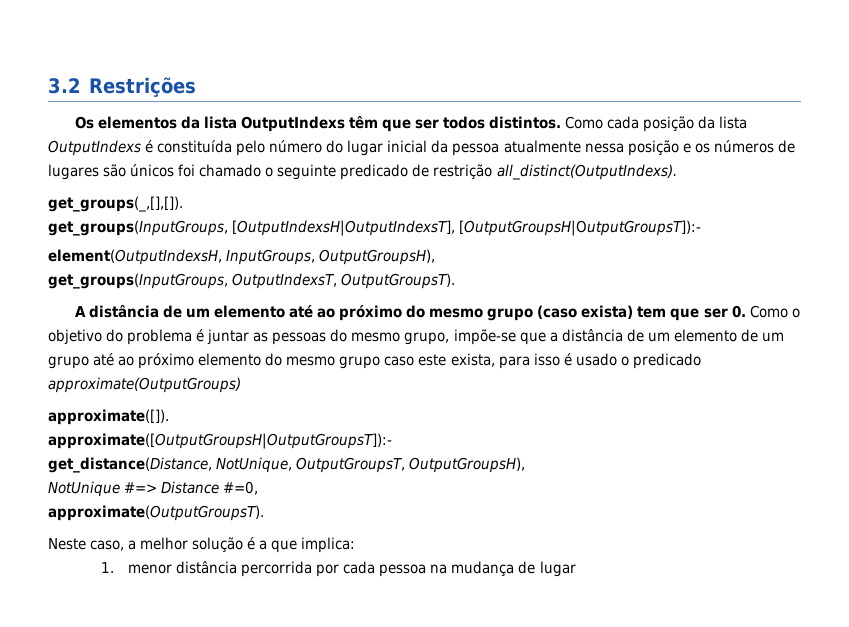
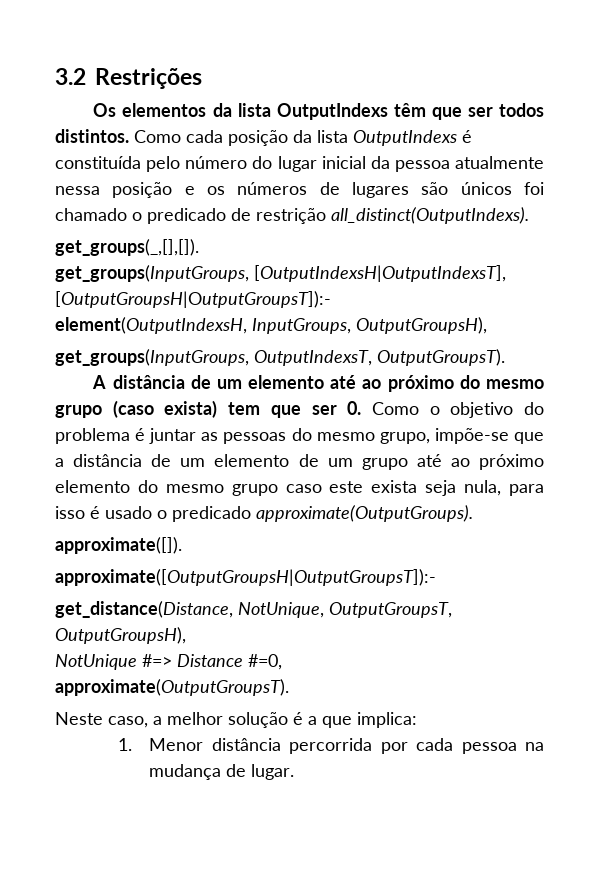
- Como cada posição da lista OutputIndexs é constituída pelo número do lugar inicial da pessoa atualmente nessa posição e os números de lugares são únicos foi chamado o seguinte predicado de restrição all_distinct(OutputIndexs).
+ Como cada posição da lista OutputIndexs é constituída pelo número do lugar inicial da pessoa atualmente nessa posição e os números de lugares são únicos foi chamado o predicado de restrição all_distinct(OutputIndexs).
- A distância de um elemento até ao próximo do mesmo grupo (caso exista) tem que ser 0. Como o objetivo do problema é juntar as pessoas do mesmo grupo, impõe-se que a distância de um elemento de um grupo até ao próximo elemento do mesmo grupo caso este exista, para isso é usado o predicado approximate(OutputGroups)
+ A distância de um elemento até ao próximo do mesmo grupo (caso exista) tem que ser 0. Como o objetivo do problema é juntar as pessoas do mesmo grupo, impõe-se que a distância de um elemento de um grupo até ao próximo elemento do mesmo grupo caso este exista seja nula, para isso é usado o predicado approximate(OutputGroups).
- 1. menor distância percorrida por cada pessoa na mudança de lugar
+ 1. Menor distância percorrida por cada pessoa na mudança de lugar.

